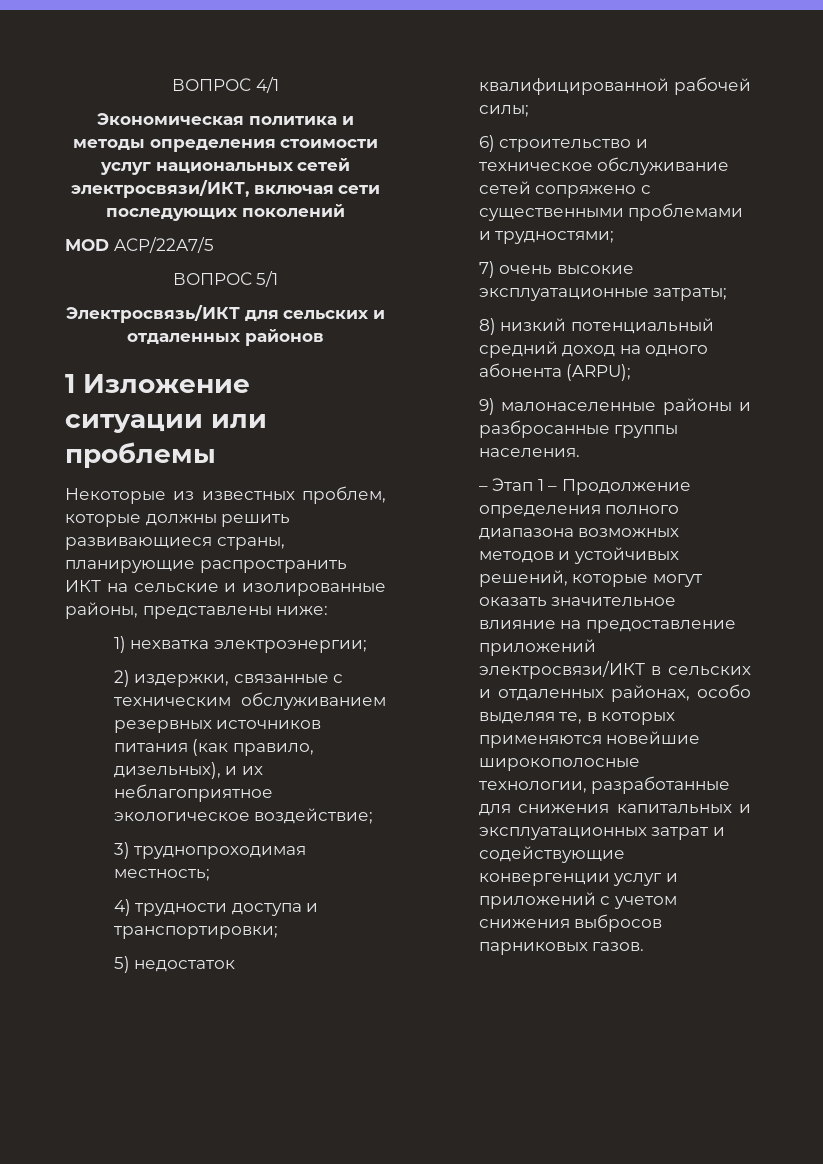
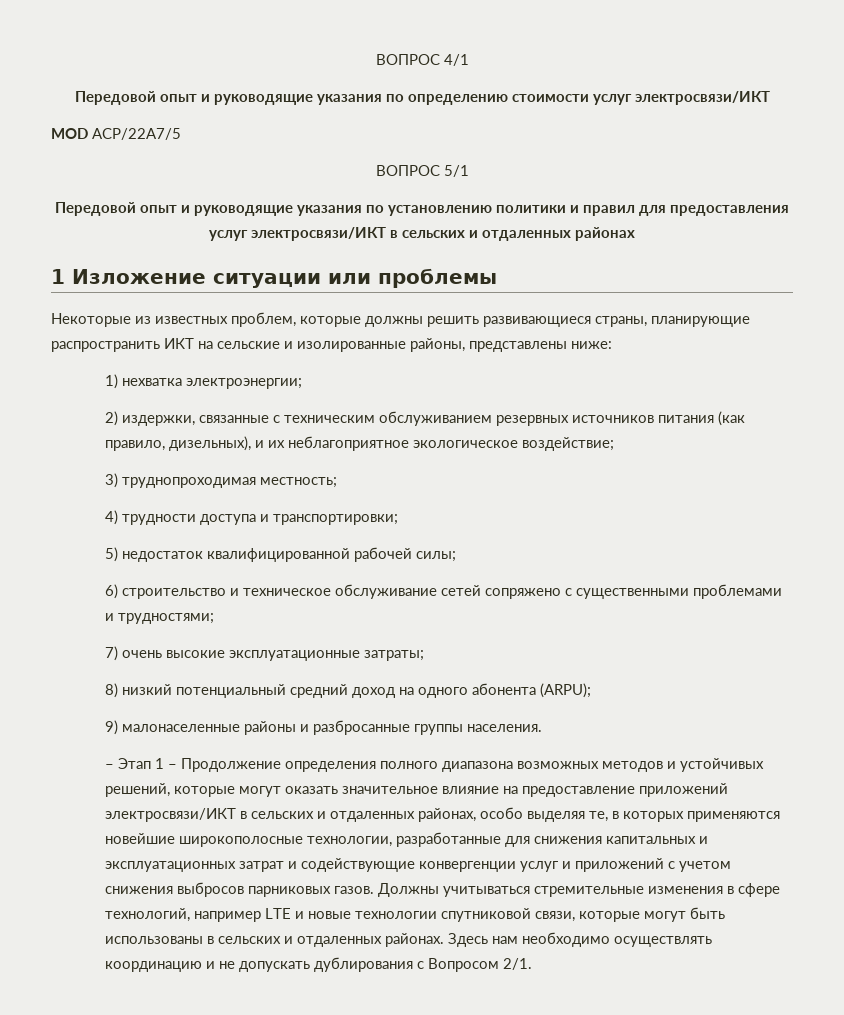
- Экономическая политика и методы определения стоимости услуг национальных сетей электросвязи/ИКТ, включая сети последующих поколений
+ Передовой опыт и руководящие указания по определению стоимости услуг электросвязи/ИКТ
  MOD ACP/22A7/5
  ВОПРОС 5/1
- Электросвязь/ИКТ для сельских и отдаленных районов
+ Передовой опыт и руководящие указания по установлению политики и правил для предоставления услуг электросвязи/ИКТ в сельских и отдаленных районах
+ Должны учитываться стремительные изменения в сфере технологий, например LTE и новые технологии спутниковой связи, которые могут быть использованы в сельских и отдаленных районах. Здесь нам необходимо осуществлять координацию и не допускать дублирования с Вопросом 2/1.

